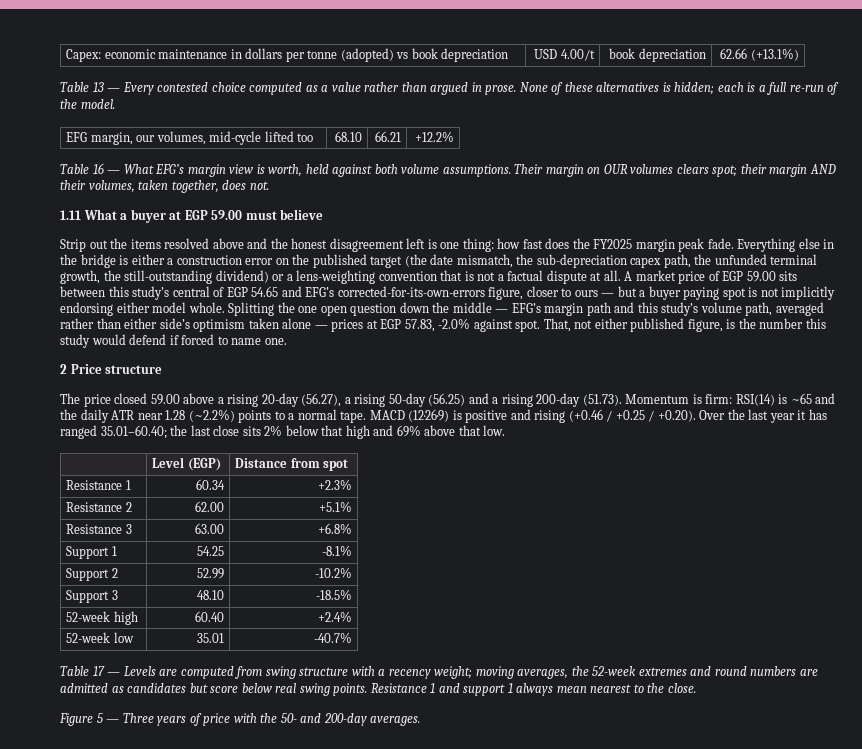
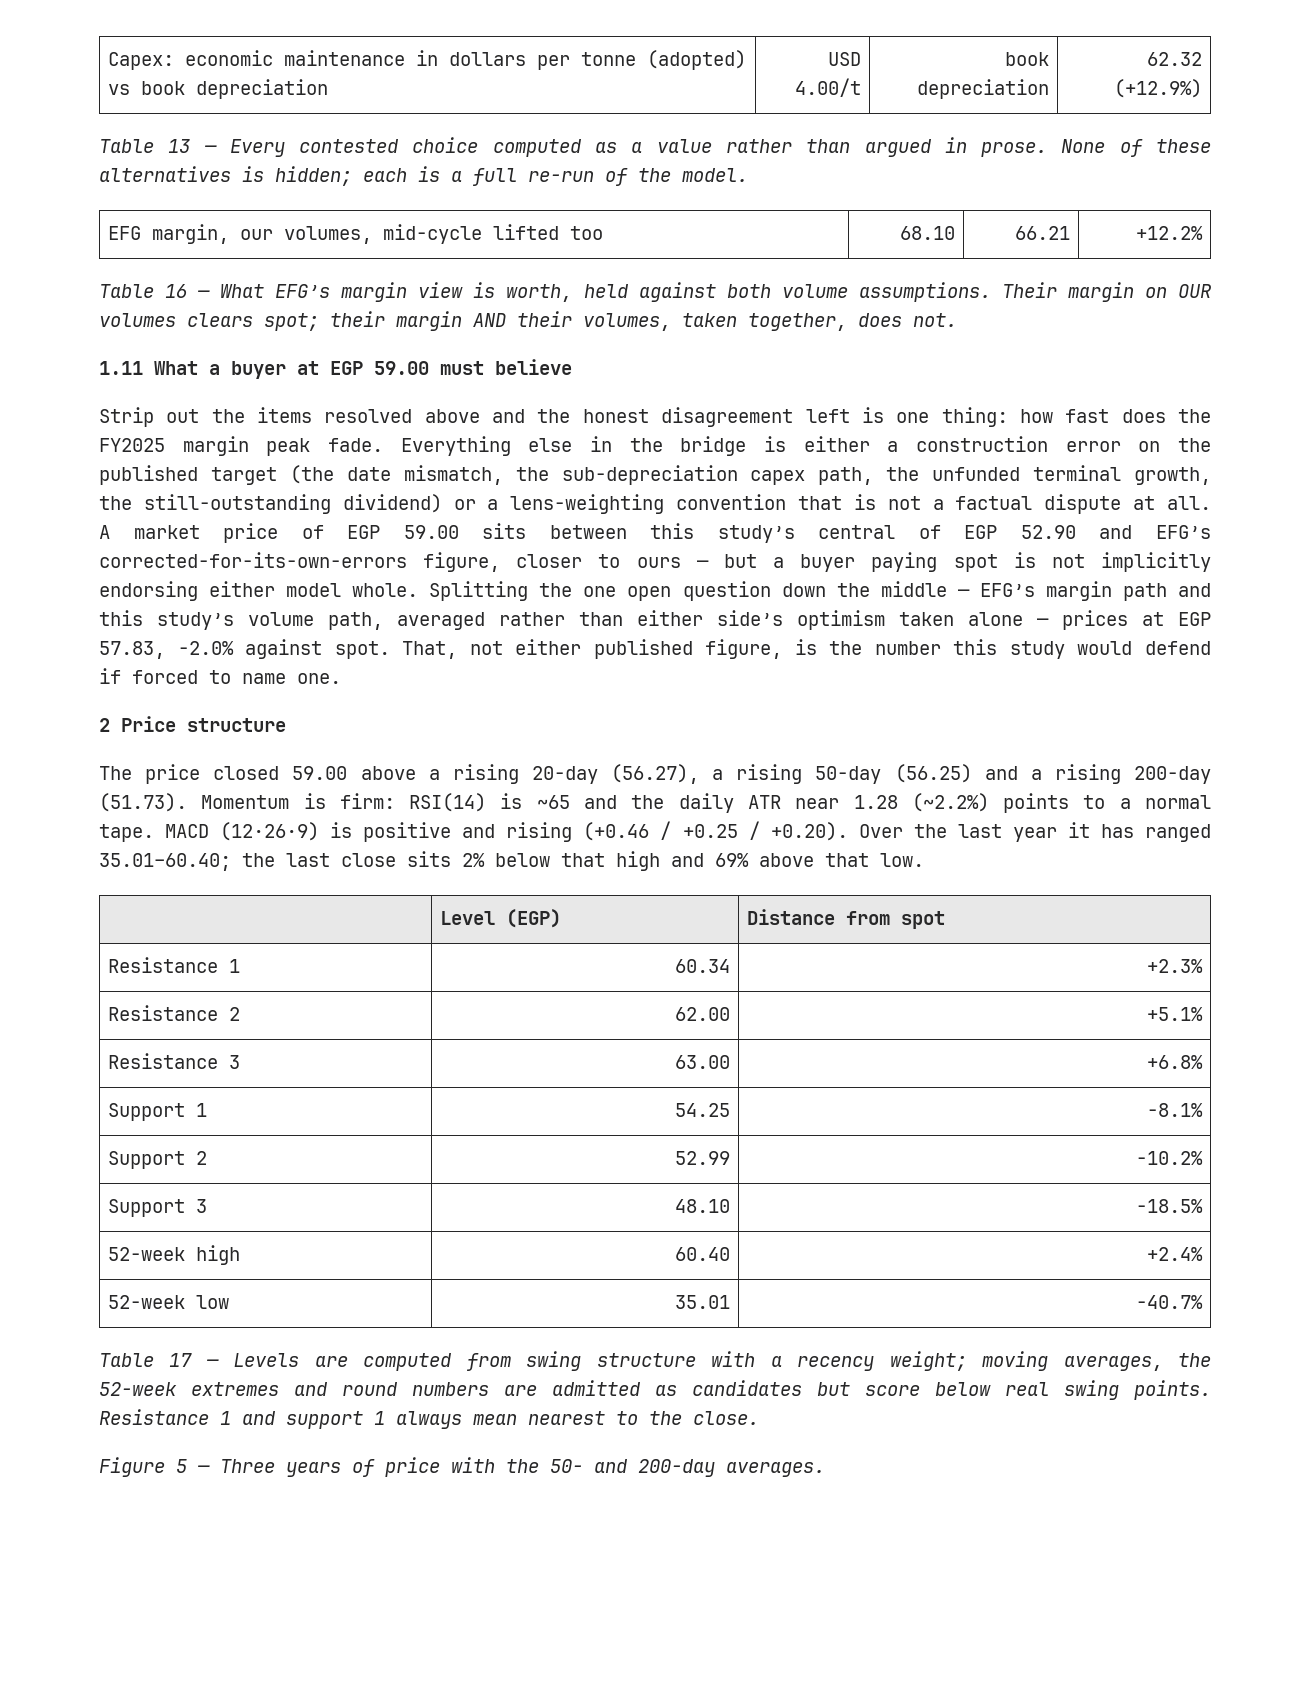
- Capex: economic maintenance in dollars per tonne (adopted) vs book depreciation | USD 4.00/t | book depreciation | 62.66 (+13.1%)
+ Capex: economic maintenance in dollars per tonne (adopted) vs book depreciation | USD 4.00/t | book depreciation | 62.32 (+12.9%)
- A market price of EGP 59.00 sits between this study’s central of EGP 54.65 and EFG’s corrected-for-its-own-errors figure, closer to ours — but a buyer paying spot is not implicitly endorsing either model whole.
+ A market price of EGP 59.00 sits between this study’s central of EGP 52.90 and EFG’s corrected-for-its-own-errors figure, closer to ours — but a buyer paying spot is not implicitly endorsing either model whole.

